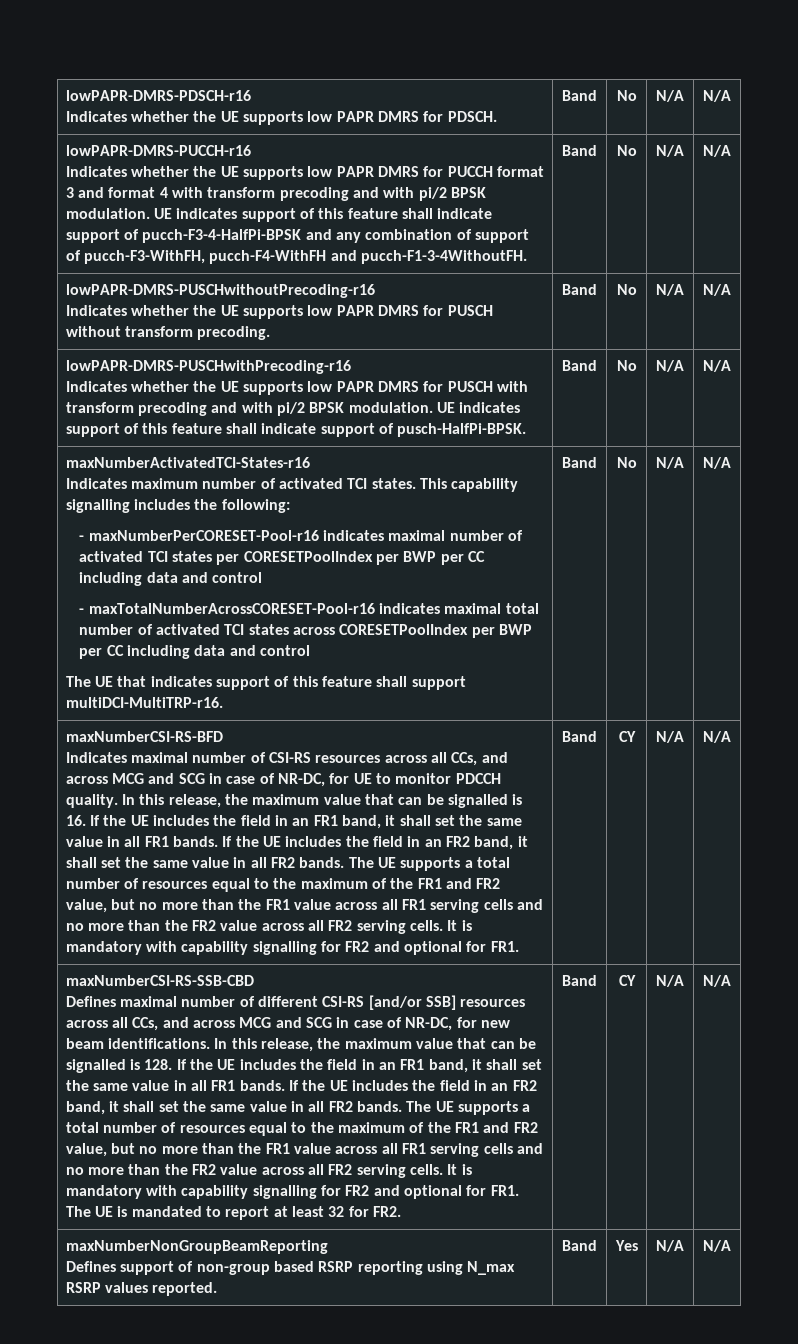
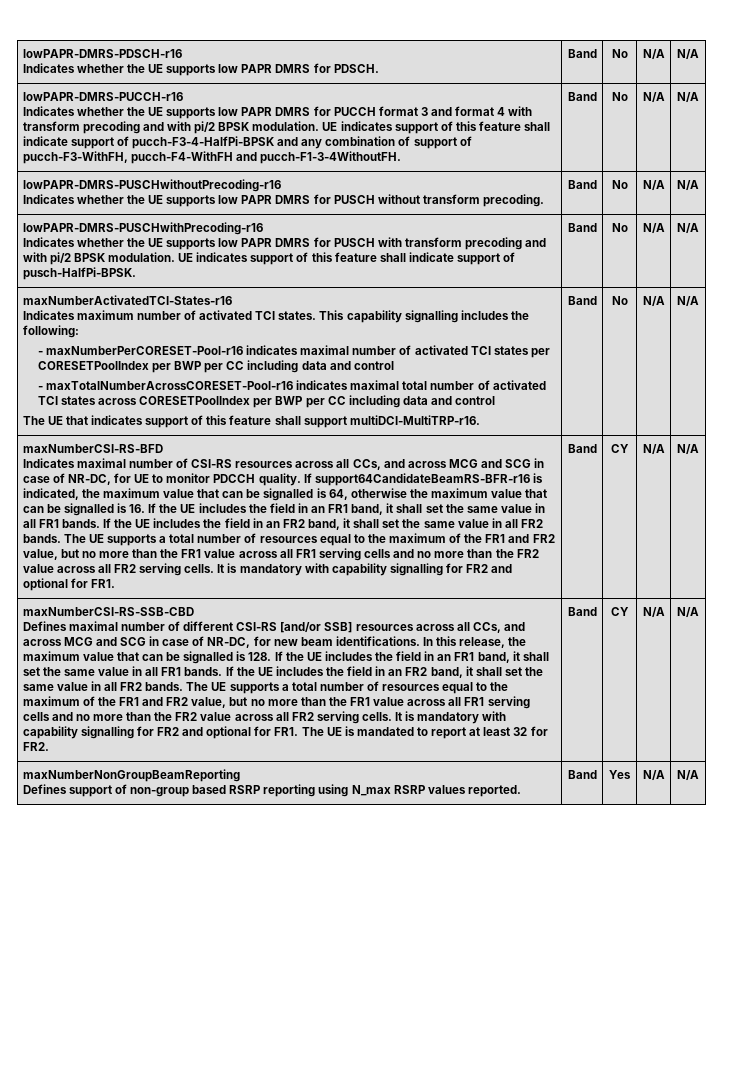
- In this release, the maximum value that can be signalled is 16. If the UE includes the field in an FR1 band, it shall set the same value in all FR1 bands.
+ If support64CandidateBeamRS-BFR-r16 is indicated, the maximum value that can be signalled is 64, otherwise the maximum value that can be signalled is 16. If the UE includes the field in an FR1 band, it shall set the same value in all FR1 bands.

